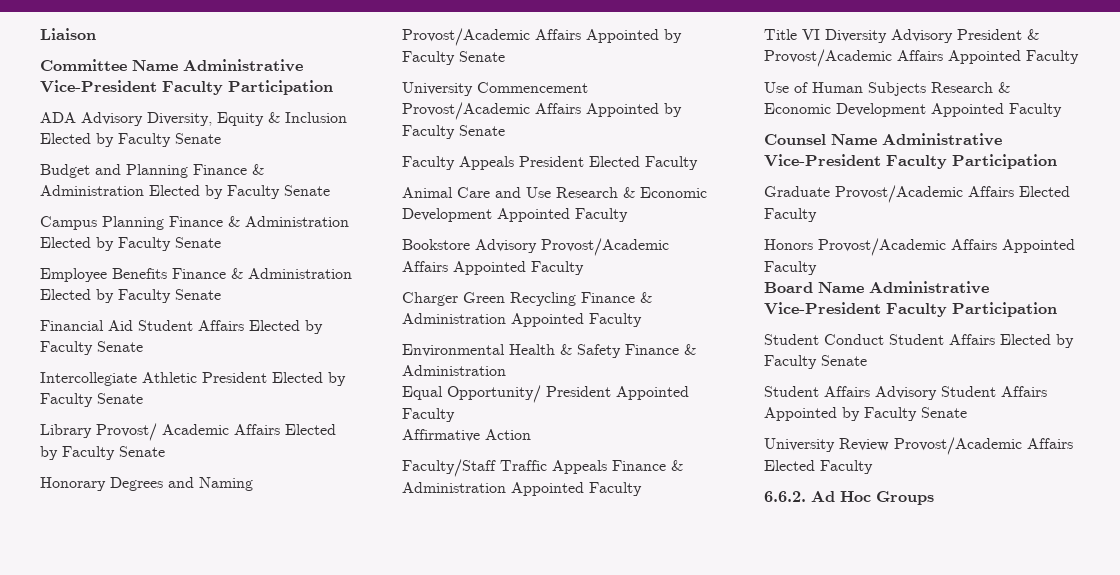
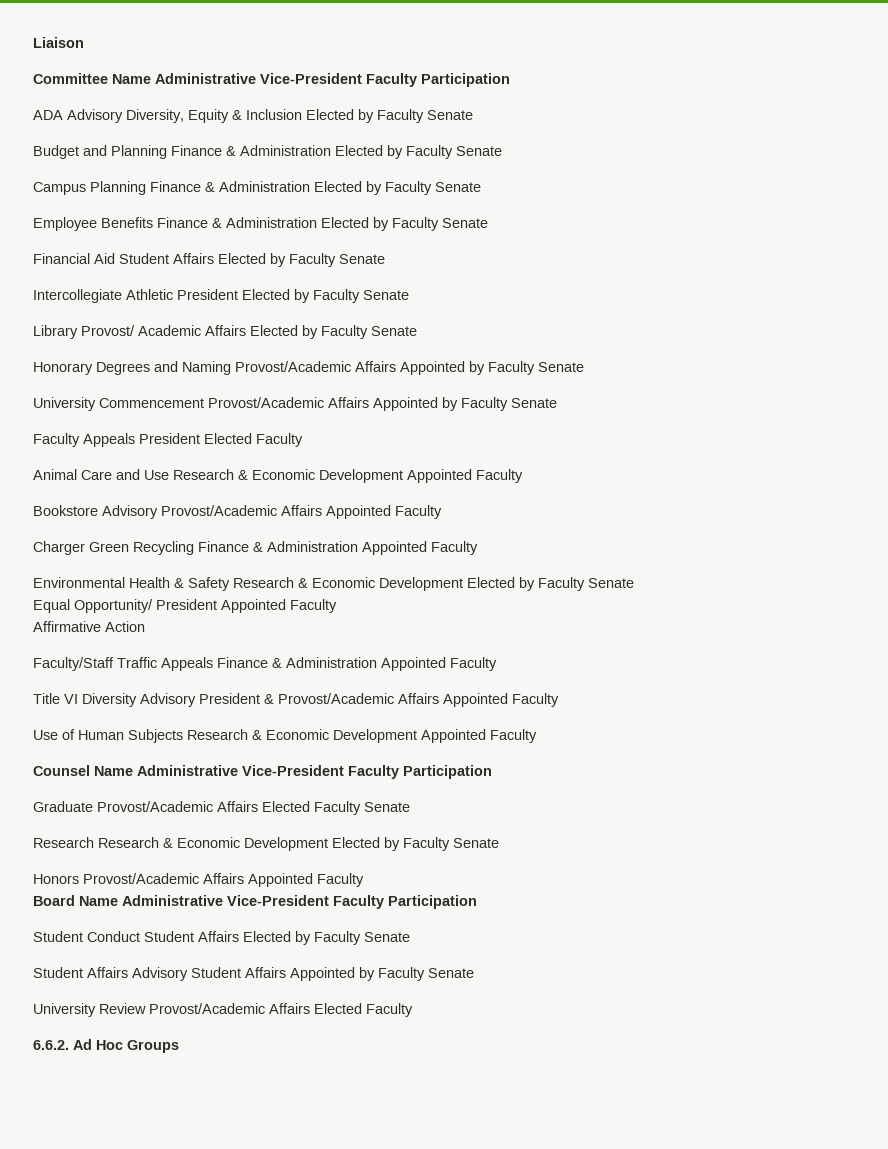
- Environmental Health & Safety Finance & Administration
+ Environmental Health & Safety Research & Economic Development Elected by Faculty Senate
- Graduate Provost/Academic Affairs Elected Faculty
+ Graduate Provost/Academic Affairs Elected Faculty Senate
+ Research Research & Economic Development Elected by Faculty Senate

